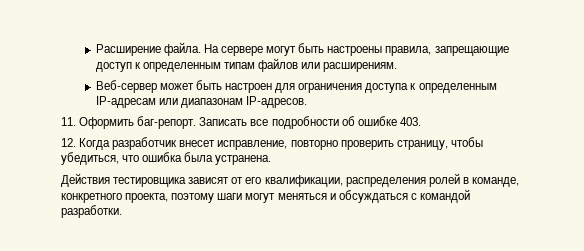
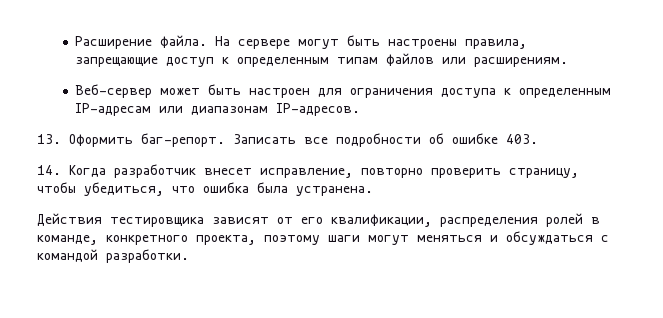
- 11. Оформить баг-репорт.
+ 13. Оформить баг-репорт.
- 12. Когда разработчик внесет исправление, повторно проверить страницу, чтобы убедиться, что ошибка была устранена.
+ 14. Когда разработчик внесет исправление, повторно проверить страницу, чтобы убедиться, что ошибка была устранена.

